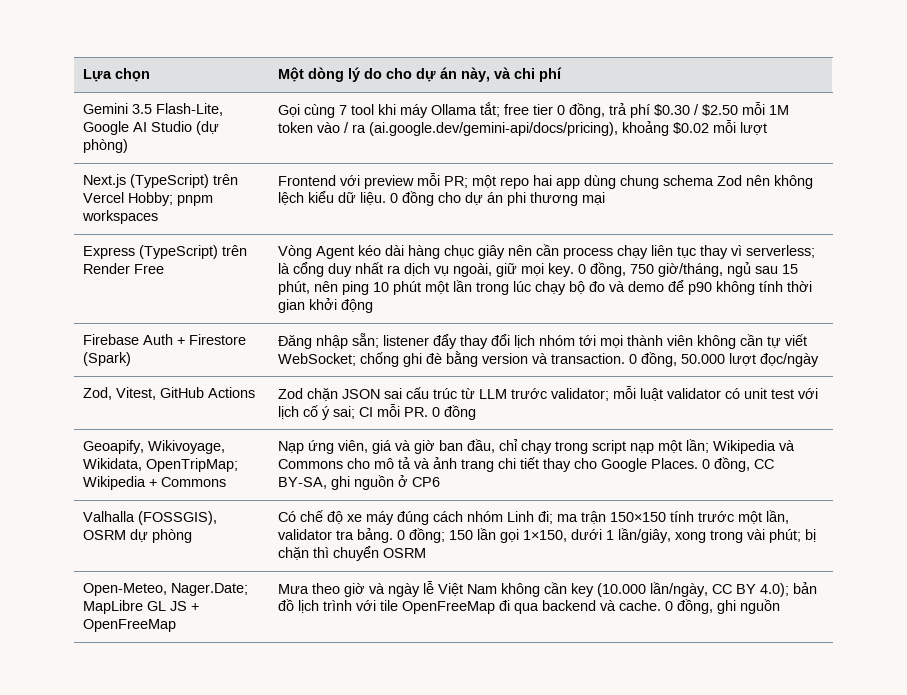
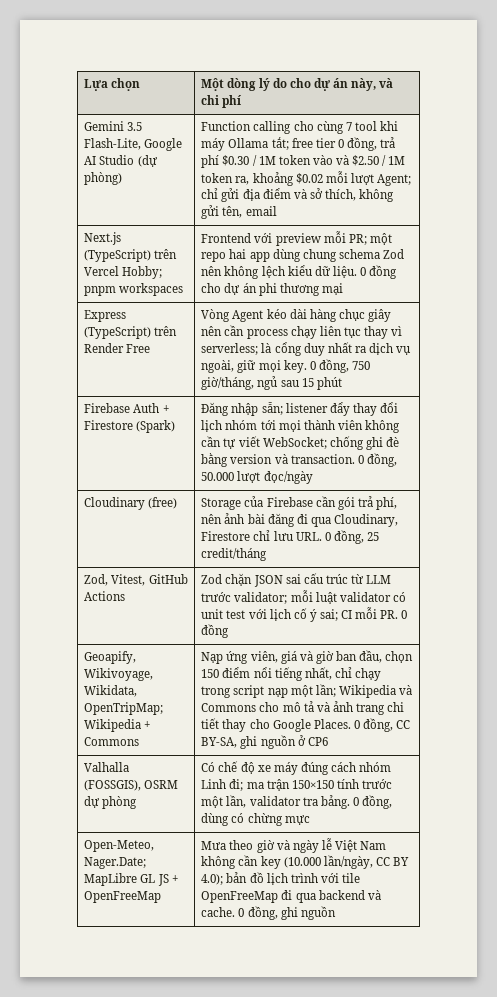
- Gọi cùng 7 tool khi máy Ollama tắt; free tier 0 đồng, trả phí $0.30 / $2.50 mỗi 1M token vào / ra (ai.google.dev/gemini-api/docs/pricing), khoảng $0.02 mỗi lượt
+ Function calling cho cùng 7 tool khi máy Ollama tắt; free tier 0 đồng, trả phí $0.30 / 1M token vào và $2.50 / 1M token ra, khoảng $0.02 mỗi lượt Agent; chỉ gửi địa điểm và sở thích, không gửi tên, email
- 0 đồng, 750 giờ/tháng, ngủ sau 15 phút, nên ping 10 phút một lần trong lúc chạy bộ đo và demo để p90 không tính thời gian khởi động
+ 0 đồng, 750 giờ/tháng, ngủ sau 15 phút
+ Cloudinary (free) | Storage của Firebase cần gói trả phí, nên ảnh bài đăng đi qua Cloudinary, Firestore chỉ lưu URL. 0 đồng, 25 credit/tháng
- Nạp ứng viên, giá và giờ ban đầu, chỉ chạy trong script nạp một lần; Wikipedia và Commons cho mô tả và ảnh trang chi tiết thay cho Google Places.
+ Nạp ứng viên, giá và giờ ban đầu, chọn 150 điểm nổi tiếng nhất, chỉ chạy trong script nạp một lần; Wikipedia và Commons cho mô tả và ảnh trang chi tiết thay cho Google Places.
- 0 đồng; 150 lần gọi 1×150, dưới 1 lần/giây, xong trong vài phút; bị chặn thì chuyển OSRM
+ 0 đồng, dùng có chừng mực

